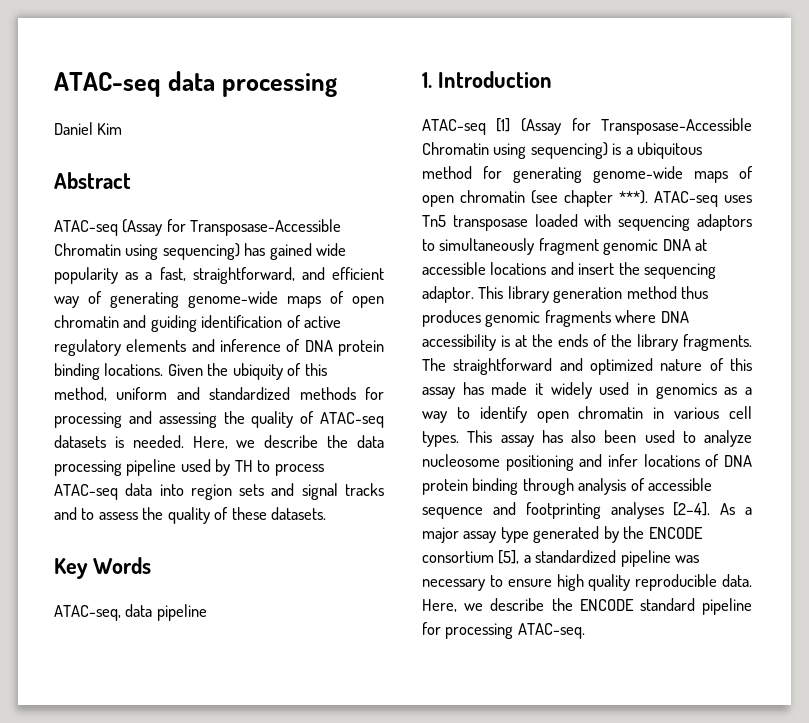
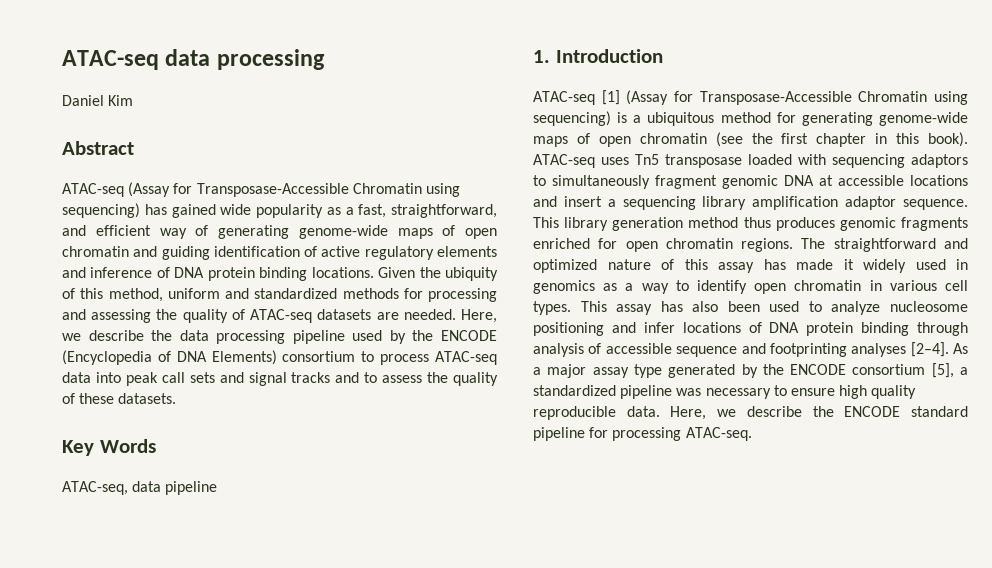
- Given the ubiquity of this method, uniform and standardized methods for processing and assessing the quality of ATAC-seq datasets is needed.
+ Given the ubiquity of this method, uniform and standardized methods for processing and assessing the quality of ATAC-seq datasets are needed.
- Here, we describe the data processing pipeline used by TH to process ATAC-seq data into region sets and signal tracks and to assess the quality of these datasets.
+ Here, we describe the data processing pipeline used by the ENCODE (Encyclopedia of DNA Elements) consortium to process ATAC-seq data into peak call sets and signal tracks and to assess the quality of these datasets.
- ATAC-seq [1] (Assay for Transposase-Accessible Chromatin using sequencing) is a ubiquitous method for generating genome-wide maps of open chromatin (see chapter ***).
+ ATAC-seq [1] (Assay for Transposase-Accessible Chromatin using sequencing) is a ubiquitous method for generating genome-wide maps of open chromatin (see the first chapter in this book).
- ATAC-seq uses Tn5 transposase loaded with sequencing adaptors to simultaneously fragment genomic DNA at accessible locations and insert the sequencing adaptor.
+ ATAC-seq uses Tn5 transposase loaded with sequencing adaptors to simultaneously fragment genomic DNA at accessible locations and insert a sequencing library amplification adaptor sequence.
- This library generation method thus produces genomic fragments where DNA accessibility is at the ends of the library fragments.
+ This library generation method thus produces genomic fragments enriched for open chromatin regions.

